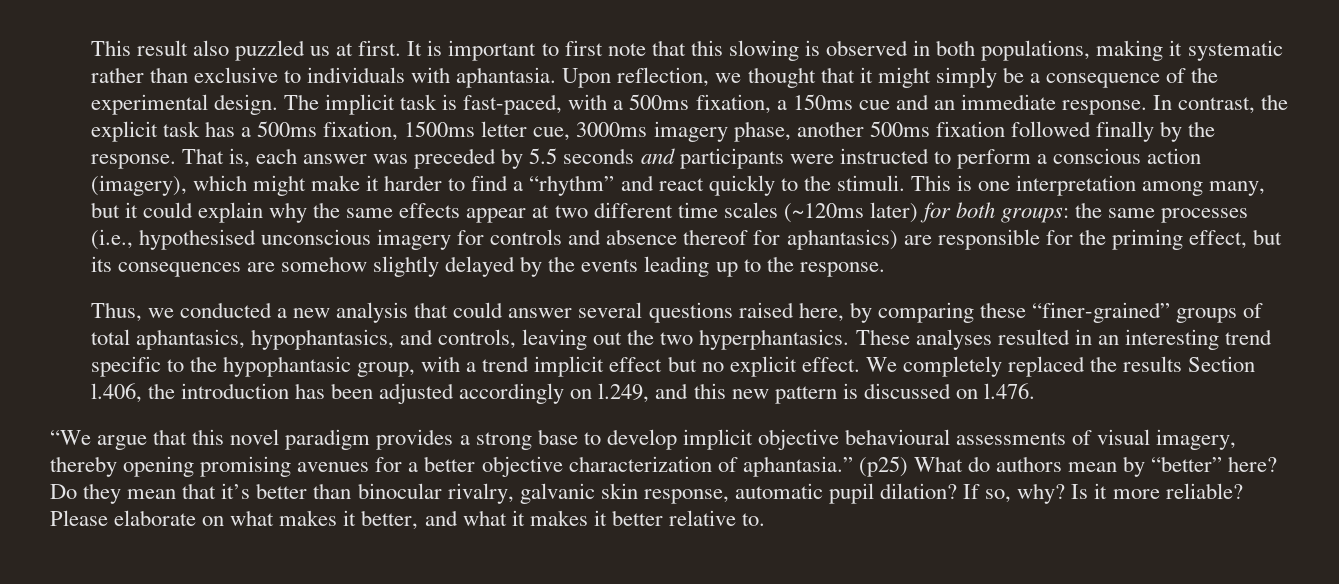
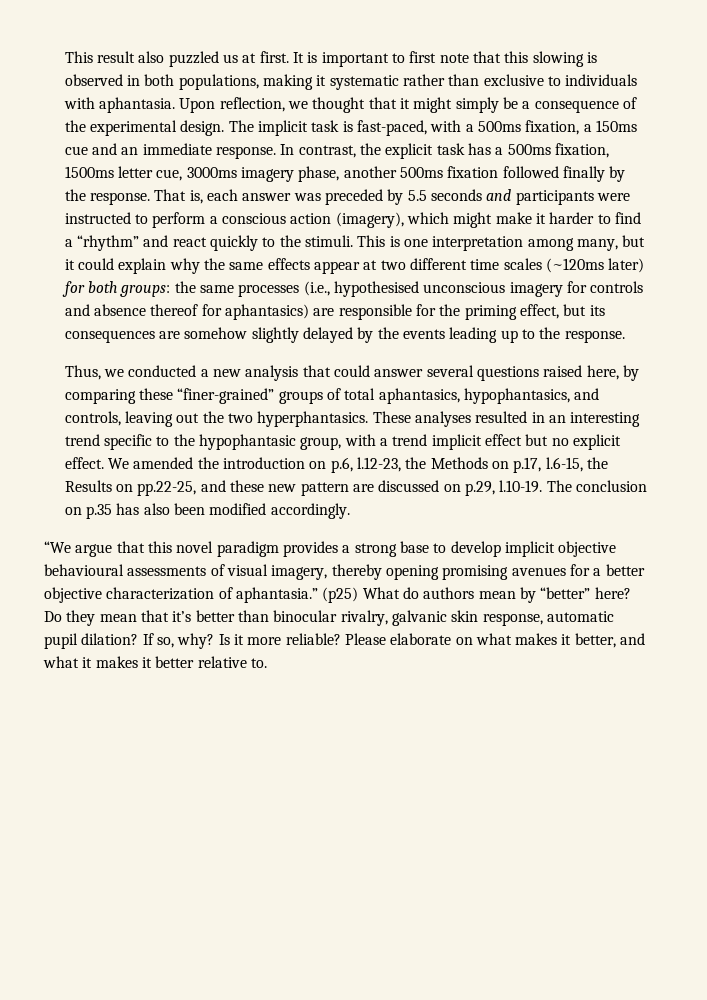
- We completely replaced the results Section l.406, the introduction has been adjusted accordingly on l.249, and this new pattern is discussed on l.476.
+ We amended the introduction on p.6, l.12-23, the Methods on p.17, l.6-15, the Results on pp.22-25, and these new pattern are discussed on p.29, l.10-19. The conclusion on p.35 has also been modified accordingly.

